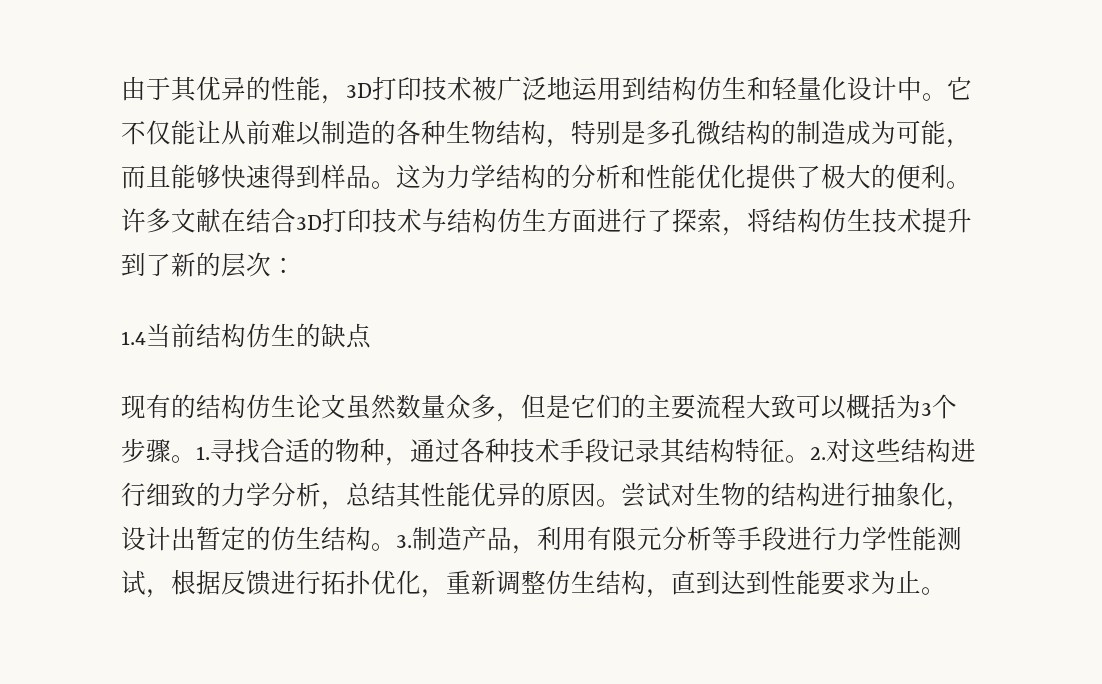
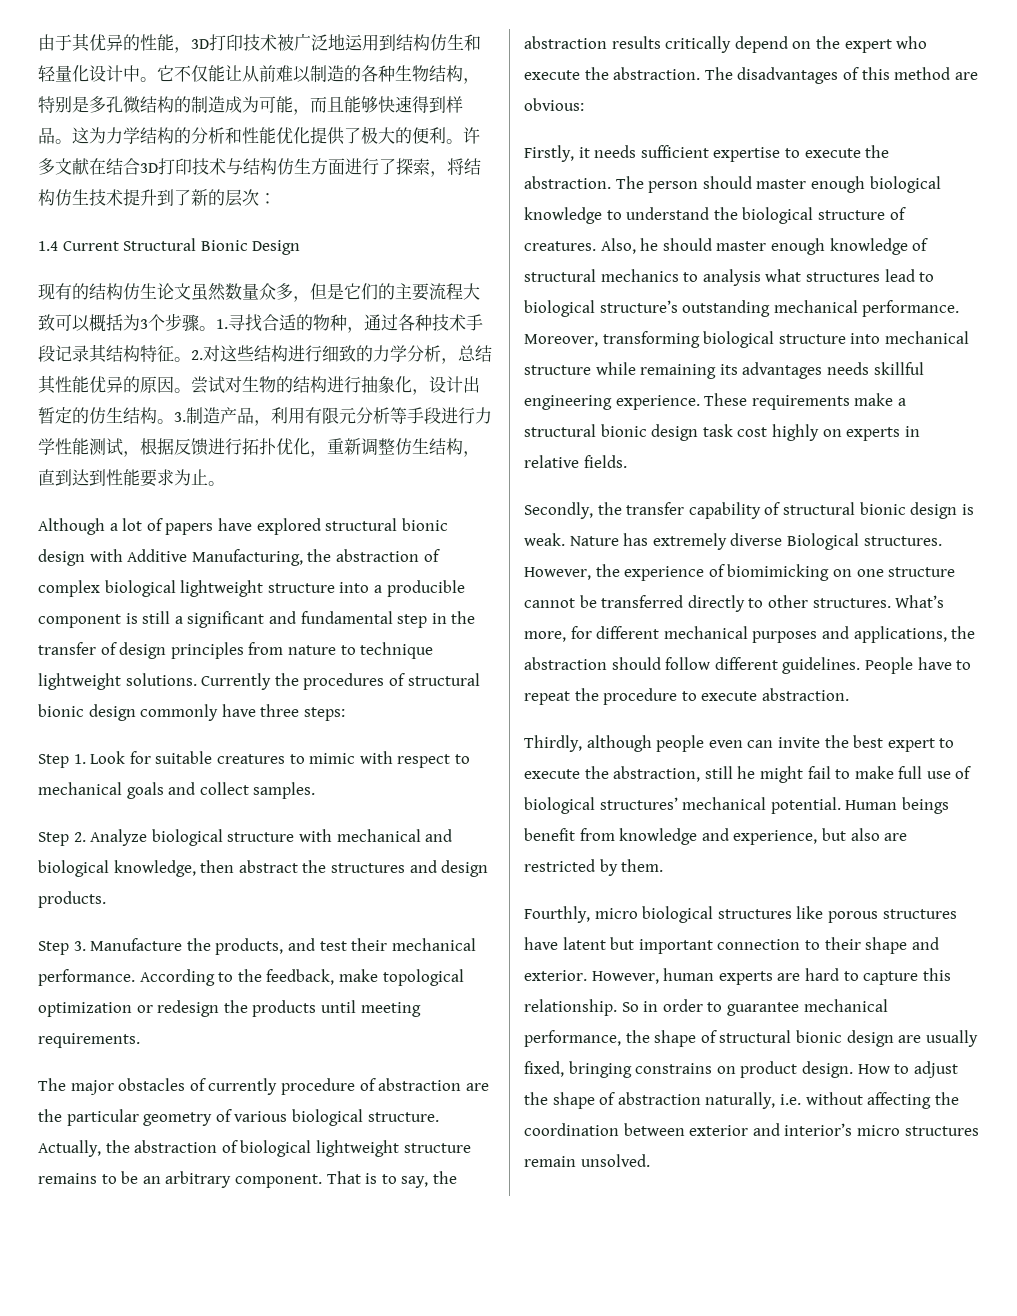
- 1.4当前结构仿生的缺点
+ 1.4 Current Structural Bionic Design
+ Although a lot of papers have explored structural bionic design with Additive Manufacturing, the abstraction of complex biological lightweight structure into a producible component is still a significant and fundamental step in the transfer of design principles from nature to technique lightweight solutions. Currently the procedures of structural bionic design commonly have three steps:
+ Step 1. Look for suitable creatures to mimic with respect to mechanical goals and collect samples.
+ Step 2. Analyze biological structure with mechanical and biological knowledge, then abstract the structures and design products.
+ Step 3. Manufacture the products, and test their mechanical performance. According to the feedback, make topological optimization or redesign the products until meeting requirements.
+ The major obstacles of currently procedure of abstraction are the particular geometry of various biological structure. Actually, the abstraction of biological lightweight structure remains to be an arbitrary component. That is to say, the abstraction results critically depend on the expert who execute the abstraction. The disadvantages of this method are obvious:
+ Firstly, it needs sufficient expertise to execute the abstraction. The person should master enough biological knowledge to understand the biological structure of creatures. Also, he should master enough knowledge of structural mechanics to analysis what structures lead to biological structure’s outstanding mechanical performance. Moreover, transforming biological structure into mechanical structure while remaining its advantages needs skillful engineering experience. These requirements make a structural bionic design task cost highly on experts in relative fields.
+ Secondly, the transfer capability of structural bionic design is weak. Nature has extremely diverse Biological structures. However, the experience of biomimicking on one structure cannot be transferred directly to other structures. What’s more, for different mechanical purposes and applications, the abstraction should follow different guidelines. People have to repeat the procedure to execute abstraction.
+ Thirdly, although people even can invite the best expert to execute the abstraction, still he might fail to make full use of biological structures’ mechanical potential. Human beings benefit from knowledge and experience, but also are restricted by them.
+ Fourthly, micro biological structures like porous structures have latent but important connection to their shape and exterior. However, human experts are hard to capture this relationship. So in order to guarantee mechanical performance, the shape of structural bionic design are usually fixed, bringing constrains on product design. How to adjust the shape of abstraction naturally, i.e. without affecting the coordination between exterior and interior’s micro structures remain unsolved.

